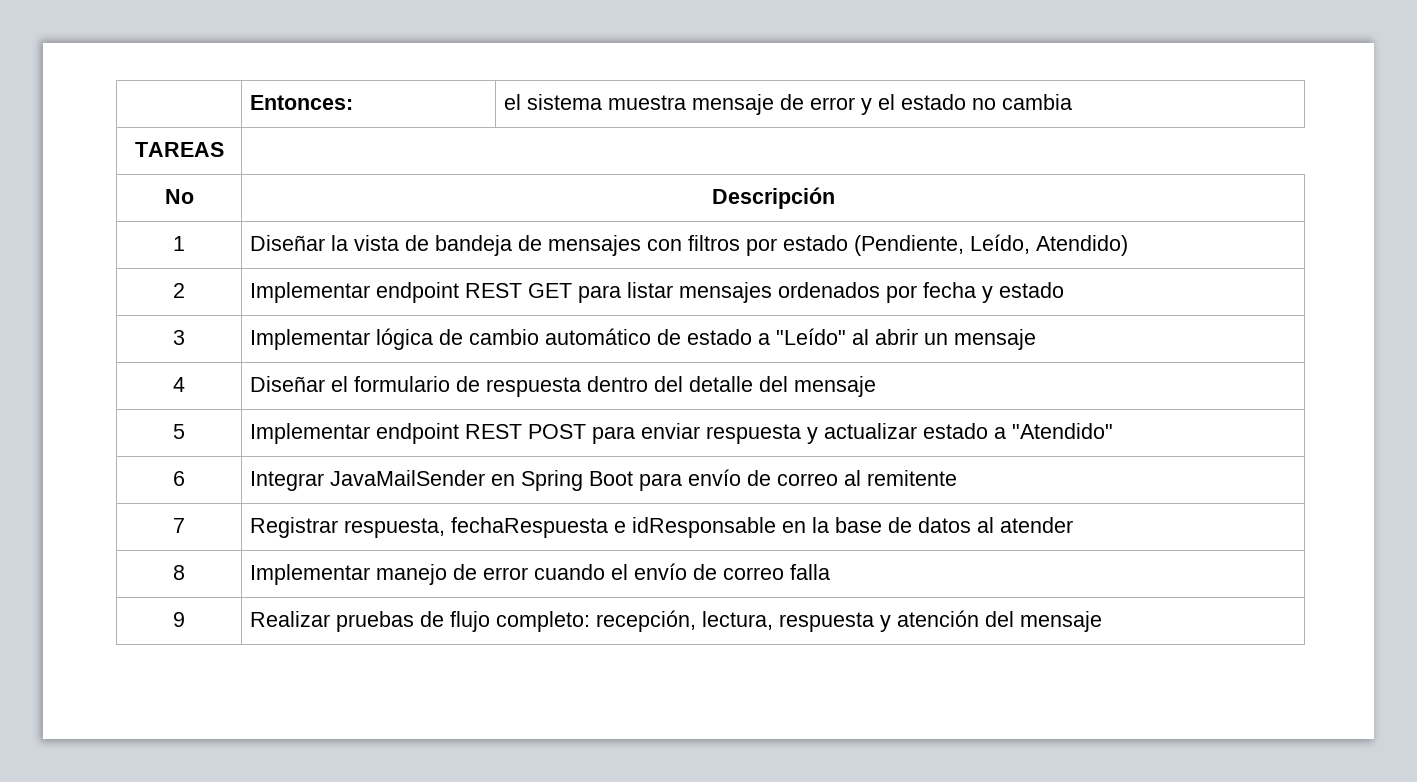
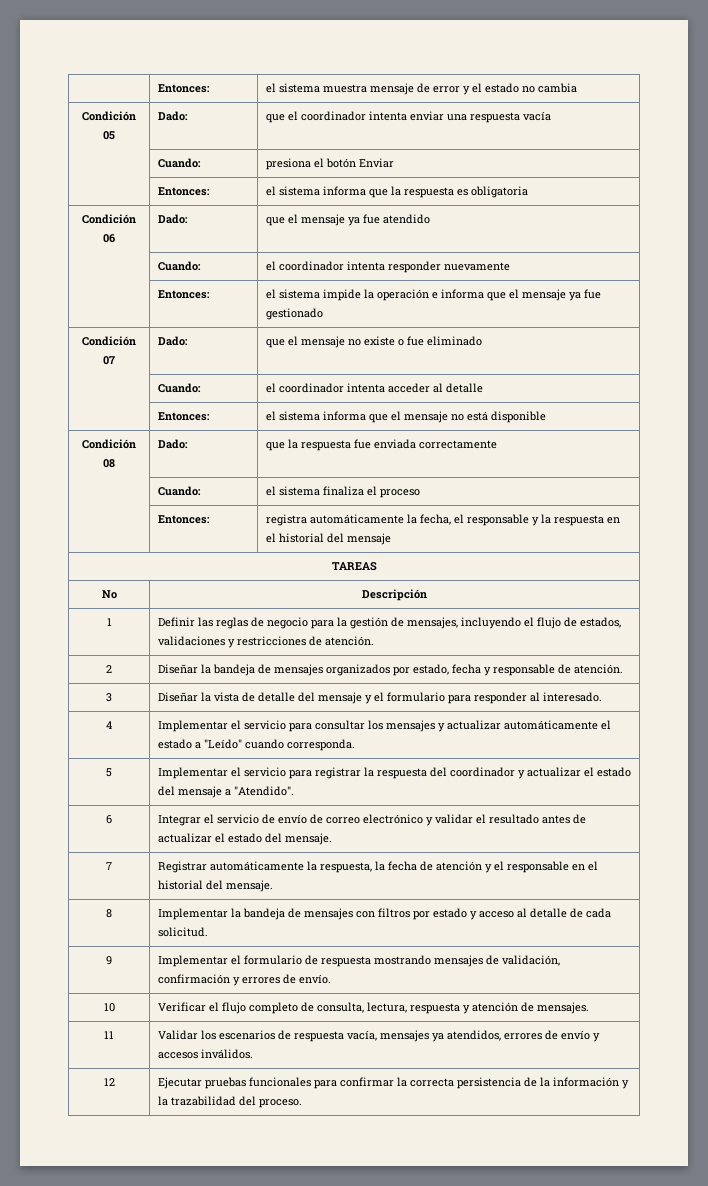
+ Condición 05 | Dado: | que el coordinador intenta enviar una respuesta vacía
+ | Cuando: | presiona el botón Enviar
+ | Entonces: | el sistema informa que la respuesta es obligatoria
+ Condición 06 | Dado: | que el mensaje ya fue atendido
+ | Cuando: | el coordinador intenta responder nuevamente
+ | Entonces: | el sistema impide la operación e informa que el mensaje ya fue gestionado
+ Condición 07 | Dado: | que el mensaje no existe o fue eliminado
+ | Cuando: | el coordinador intenta acceder al detalle
+ | Entonces: | el sistema informa que el mensaje no está disponible
+ Condición 08 | Dado: | que la respuesta fue enviada correctamente
+ | Cuando: | el sistema finaliza el proceso
+ | Entonces: | registra automáticamente la fecha, el responsable y la respuesta en el historial del mensaje
  TAREAS
  No | Descripción
- 1 | Diseñar la vista de bandeja de mensajes con filtros por estado (Pendiente, Leído, Atendido)
- 2 | Implementar endpoint REST GET para listar mensajes ordenados por fecha y estado
- 3 | Implementar lógica de cambio automático de estado a "Leído" al abrir un mensaje
- 4 | Diseñar el formulario de respuesta dentro del detalle del mensaje
- 5 | Implementar endpoint REST POST para enviar respuesta y actualizar estado a "Atendido"
- 6 | Integrar JavaMailSender en Spring Boot para envío de correo al remitente
- 7 | Registrar respuesta, fechaRespuesta e idResponsable en la base de datos al atender
- 8 | Implementar manejo de error cuando el envío de correo falla
- 9 | Realizar pruebas de flujo completo: recepción, lectura, respuesta y atención del mensaje
+ 1 | Definir las reglas de negocio para la gestión de mensajes, incluyendo el flujo de estados, validaciones y restricciones de atención.
+ 2 | Diseñar la bandeja de mensajes organizados por estado, fecha y responsable de atención.
+ 3 | Diseñar la vista de detalle del mensaje y el formulario para responder al interesado.
+ 4 | Implementar el servicio para consultar los mensajes y actualizar automáticamente el estado a "Leído" cuando corresponda.
+ 5 | Implementar el servicio para registrar la respuesta del coordinador y actualizar el estado del mensaje a "Atendido".
+ 6 | Integrar el servicio de envío de correo electrónico y validar el resultado antes de actualizar el estado del mensaje.
+ 7 | Registrar automáticamente la respuesta, la fecha de atención y el responsable en el historial del mensaje.
+ 8 | Implementar la bandeja de mensajes con filtros por estado y acceso al detalle de cada solicitud.
+ 9 | Implementar el formulario de respuesta mostrando mensajes de validación, confirmación y errores de envío.
+ 10 | Verificar el flujo completo de consulta, lectura, respuesta y atención de mensajes.
+ 11 | Validar los escenarios de respuesta vacía, mensajes ya atendidos, errores de envío y accesos inválidos.
+ 12 | Ejecutar pruebas funcionales para confirmar la correcta persistencia de la información y la trazabilidad del proceso.

